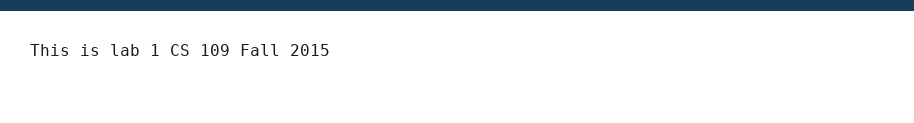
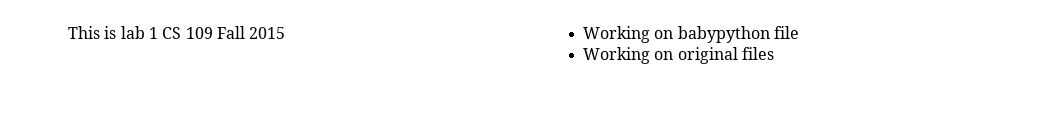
+ Working on babypython file
+ Working on original files

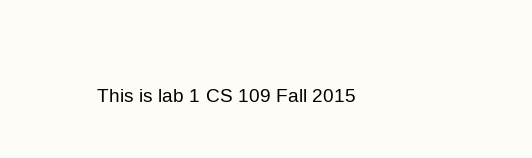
- Working on babypython file
- Working on original files

